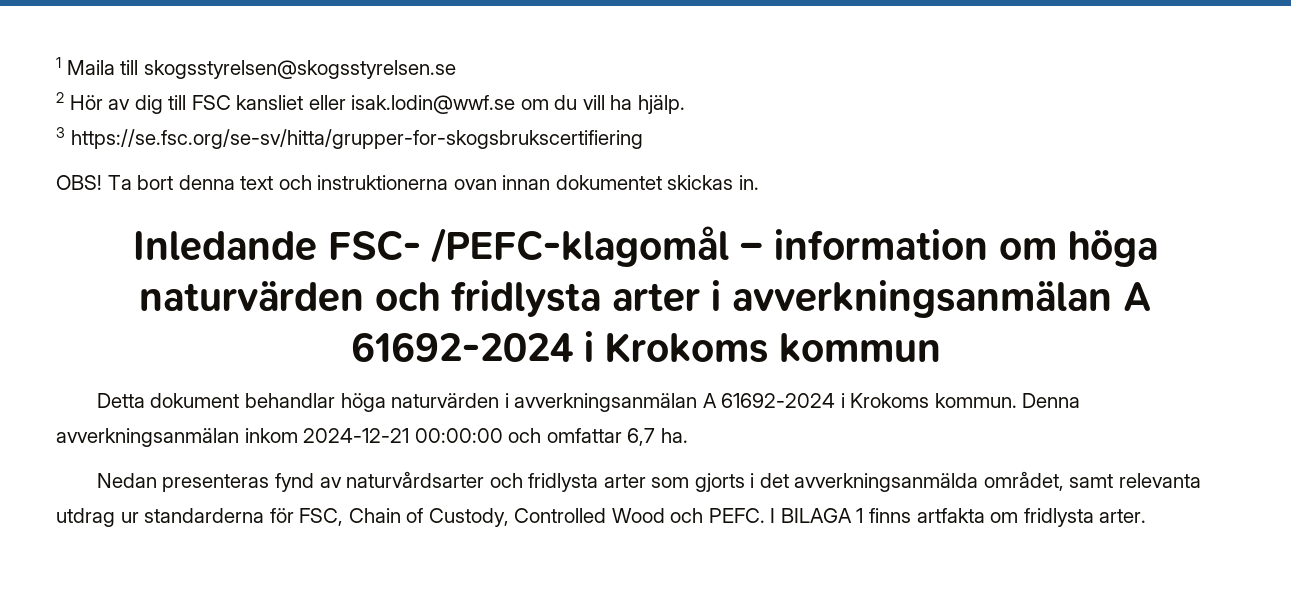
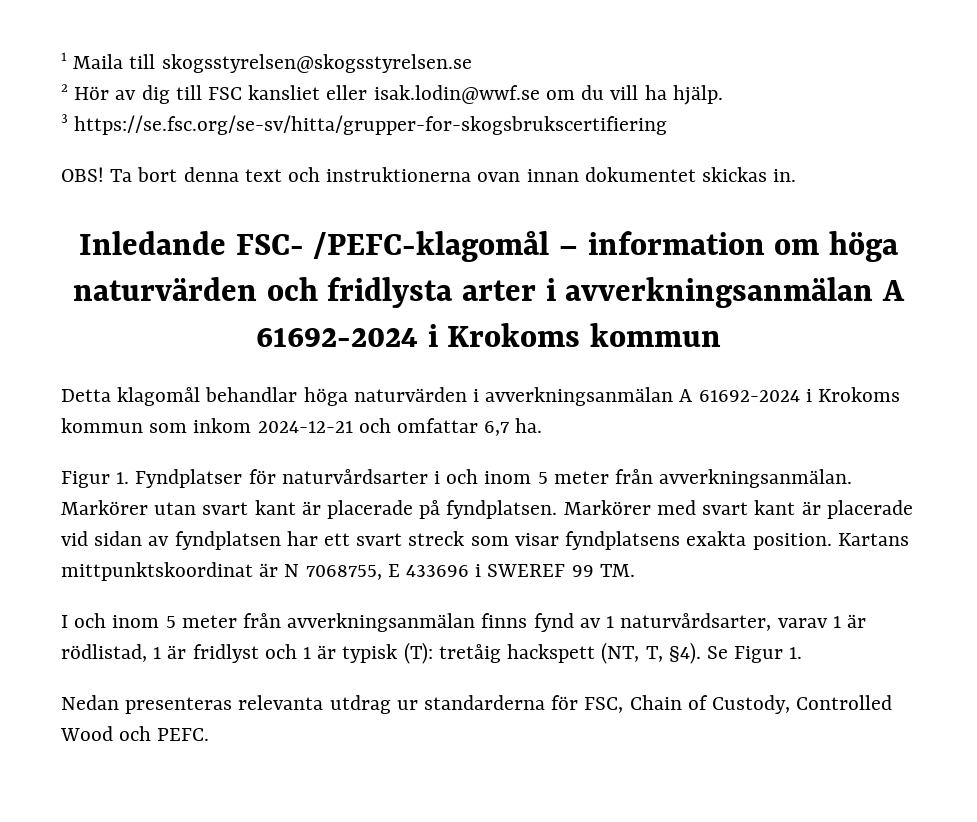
- Detta dokument behandlar höga naturvärden i avverkningsanmälan A 61692-2024 i Krokoms kommun. Denna avverkningsanmälan inkom 2024-12-21 00:00:00 och omfattar 6,7 ha.
+ Detta klagomål behandlar höga naturvärden i avverkningsanmälan A 61692-2024 i Krokoms kommun som inkom 2024-12-21 och omfattar 6,7 ha.
- Nedan presenteras fynd av naturvårdsarter och fridlysta arter som gjorts i det avverkningsanmälda området, samt relevanta utdrag ur standarderna för FSC, Chain of Custody, Controlled Wood och PEFC. I BILAGA 1 finns artfakta om fridlysta arter.
+ Figur 1. Fyndplatser för naturvårdsarter i och inom 5 meter från avverkningsanmälan. Markörer utan svart kant är placerade på fyndplatsen. Markörer med svart kant är placerade vid sidan av fyndplatsen har ett svart streck som visar fyndplatsens exakta position. Kartans mittpunktskoordinat är N 7068755, E 433696 i SWEREF 99 TM.
+ I och inom 5 meter från avverkningsanmälan finns fynd av 1 naturvårdsarter, varav 1 är rödlistad, 1 är fridlyst och 1 är typisk (T): tretåig hackspett (NT, T, §4). Se Figur 1.
+ Nedan presenteras relevanta utdrag ur standarderna för FSC, Chain of Custody, Controlled Wood och PEFC.

